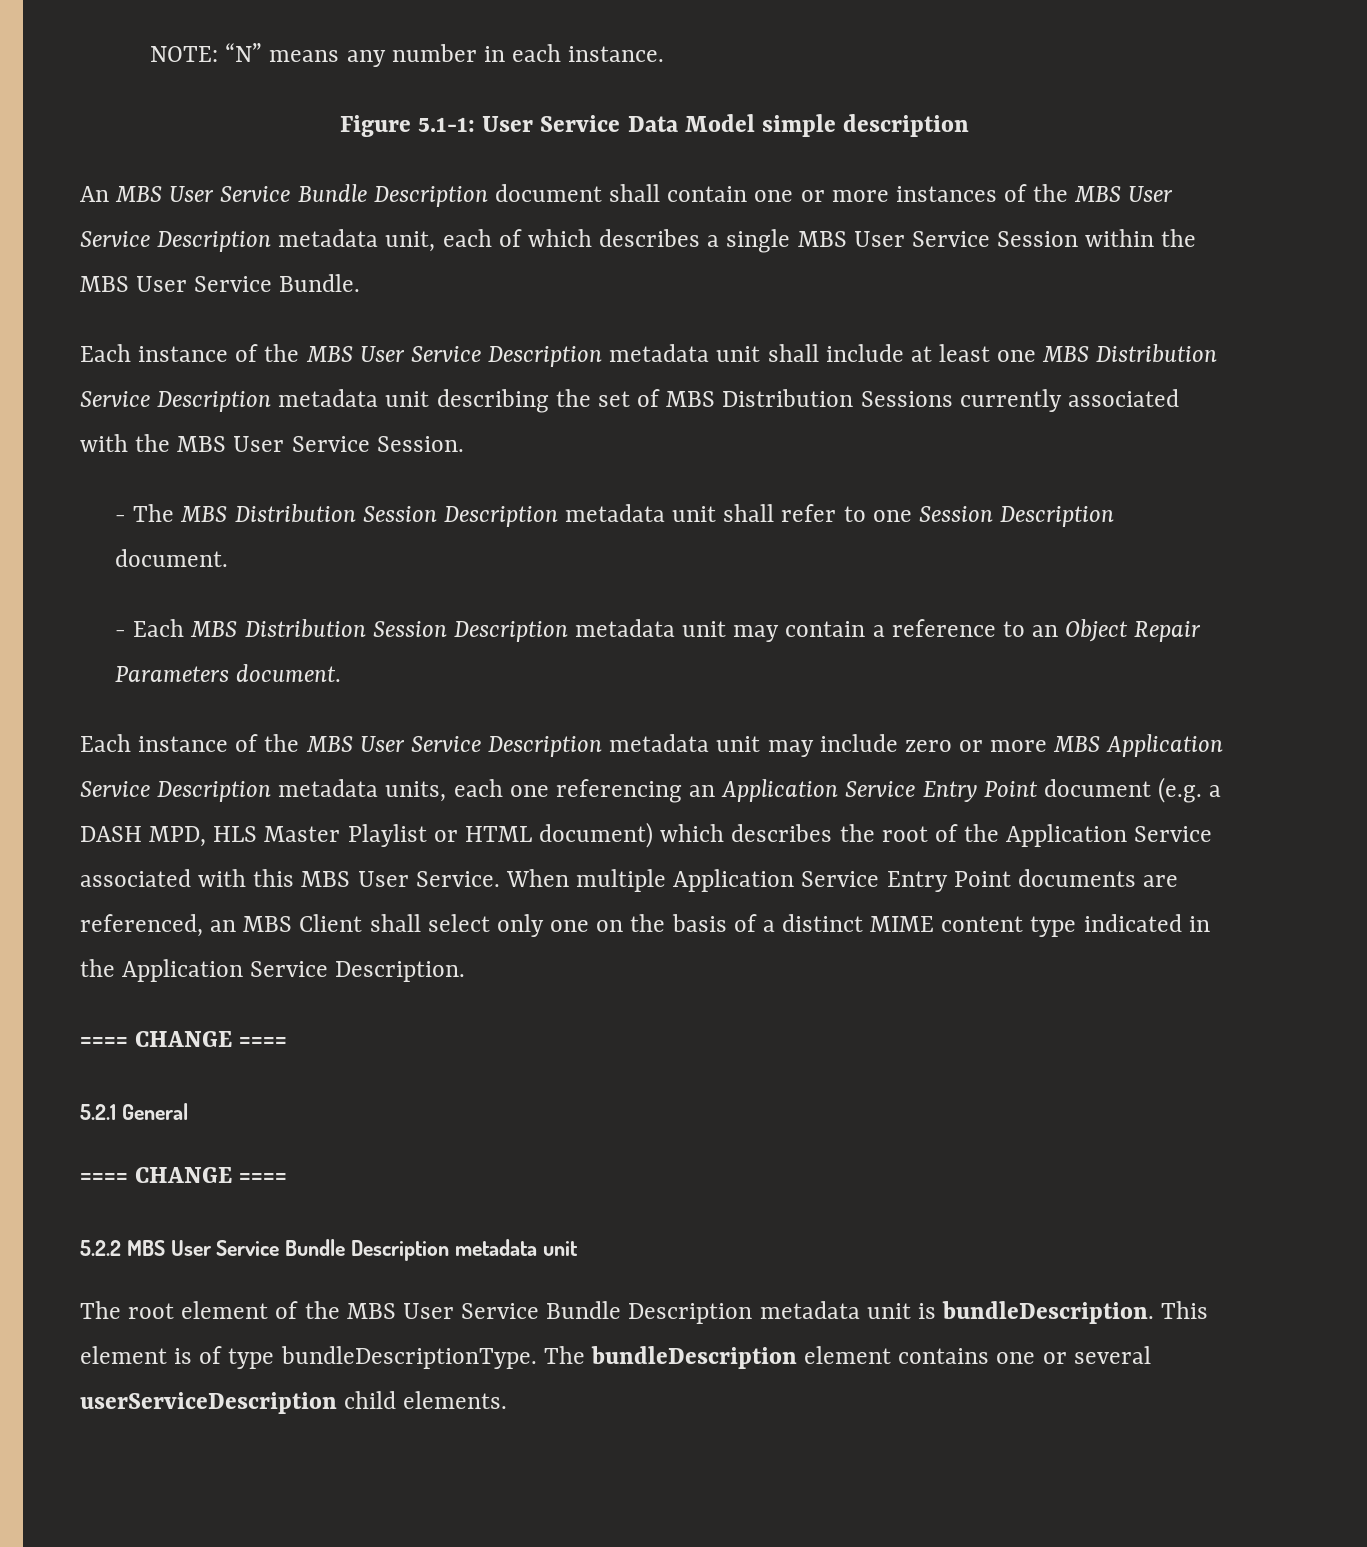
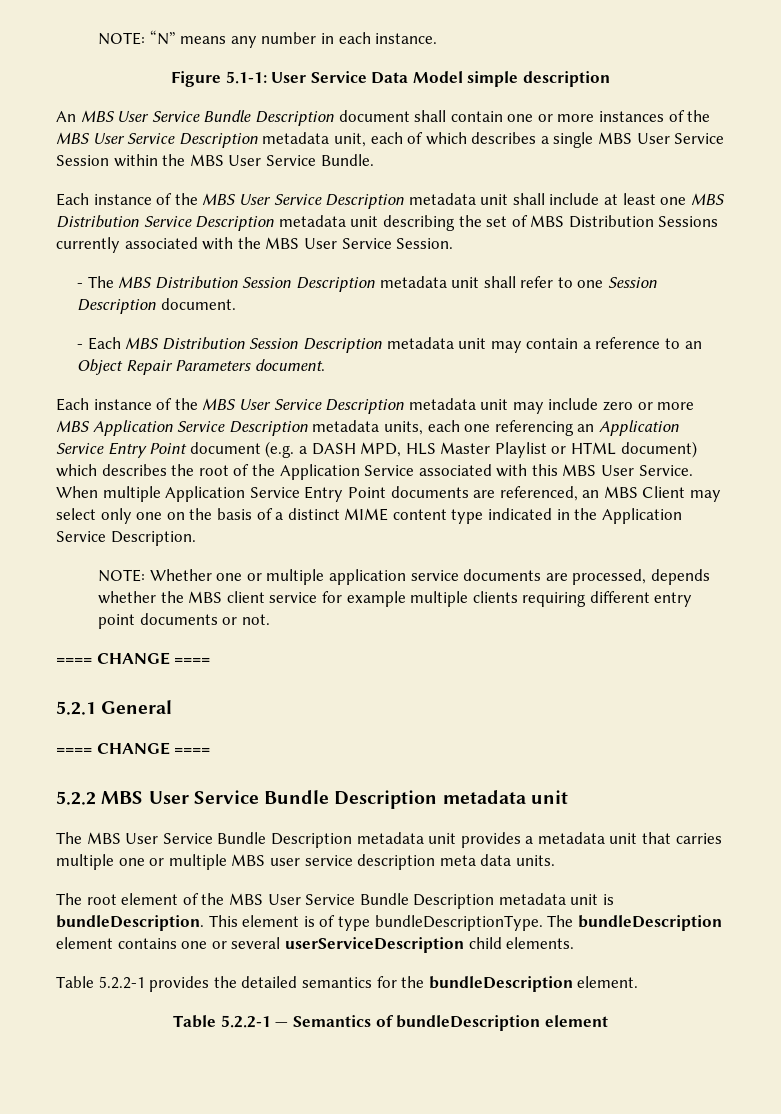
- When multiple Application Service Entry Point documents are referenced, an MBS Client shall select only one on the basis of a distinct MIME content type indicated in the Application Service Description.
+ When multiple Application Service Entry Point documents are referenced, an MBS Client may select only one on the basis of a distinct MIME content type indicated in the Application Service Description.
+ NOTE: Whether one or multiple application service documents are processed, depends whether the MBS client service for example multiple clients requiring different entry point documents or not.
+ The MBS User Service Bundle Description metadata unit provides a metadata unit that carries multiple one or multiple MBS user service description meta data units.
+ Table 5.2.2-1 provides the detailed semantics for the bundleDescription element.
+ Table 5.2.2-1 — Semantics of bundleDescription element

